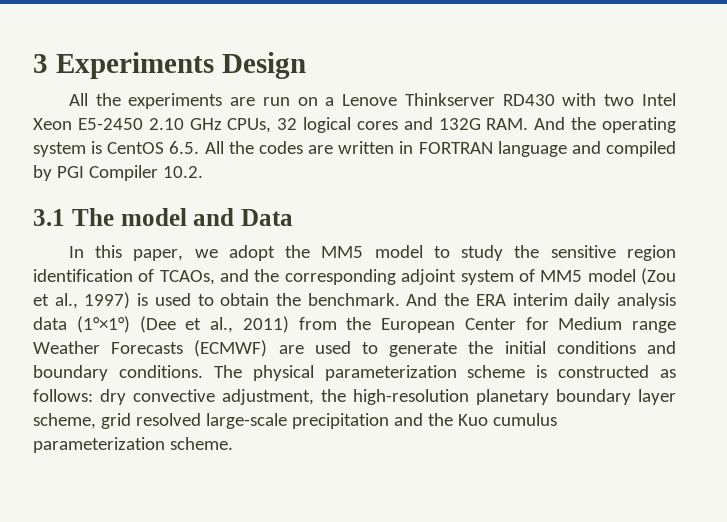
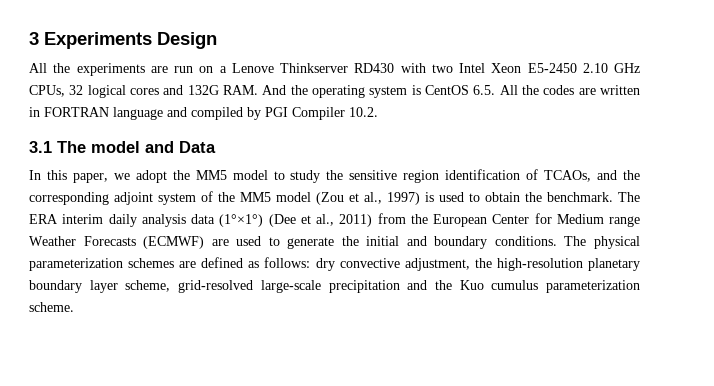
- In this paper, we adopt the MM5 model to study the sensitive region identification of TCAOs, and the corresponding adjoint system of MM5 model (Zou et al., 1997) is used to obtain the benchmark.
+ In this paper, we adopt the MM5 model to study the sensitive region identification of TCAOs, and the corresponding adjoint system of the MM5 model (Zou et al., 1997) is used to obtain the benchmark.
- And the ERA interim daily analysis data (1°×1°) (Dee et al., 2011) from the European Center for Medium range Weather Forecasts (ECMWF) are used to generate the initial conditions and boundary conditions.
+ The ERA interim daily analysis data (1°×1°) (Dee et al., 2011) from the European Center for Medium range Weather Forecasts (ECMWF) are used to generate the initial and boundary conditions.
- The physical parameterization scheme is constructed as follows: dry convective adjustment, the high-resolution planetary boundary layer scheme, grid resolved large-scale precipitation and the Kuo cumulus parameterization scheme.
+ The physical parameterization schemes are defined as follows: dry convective adjustment, the high-resolution planetary boundary layer scheme, grid-resolved large-scale precipitation and the Kuo cumulus parameterization scheme.

